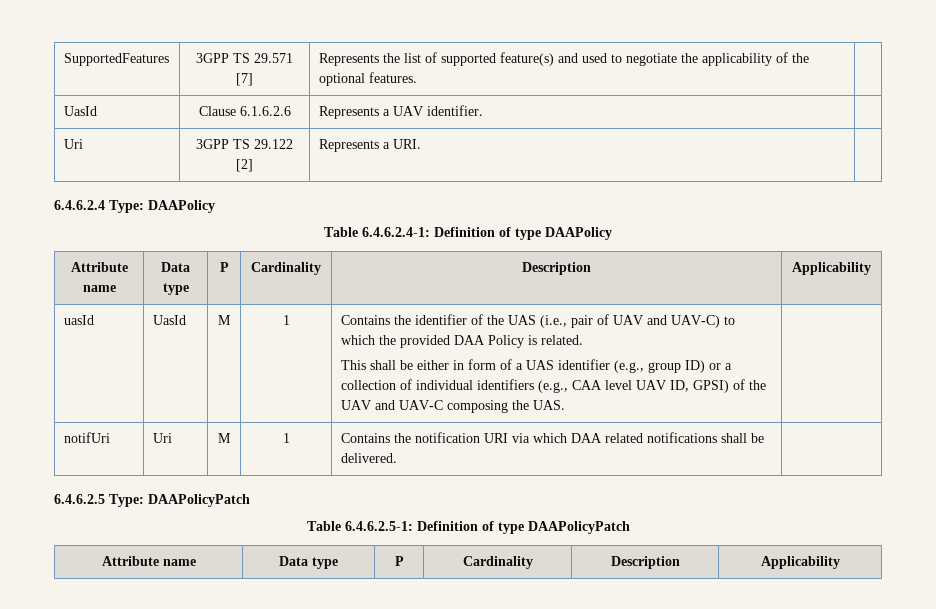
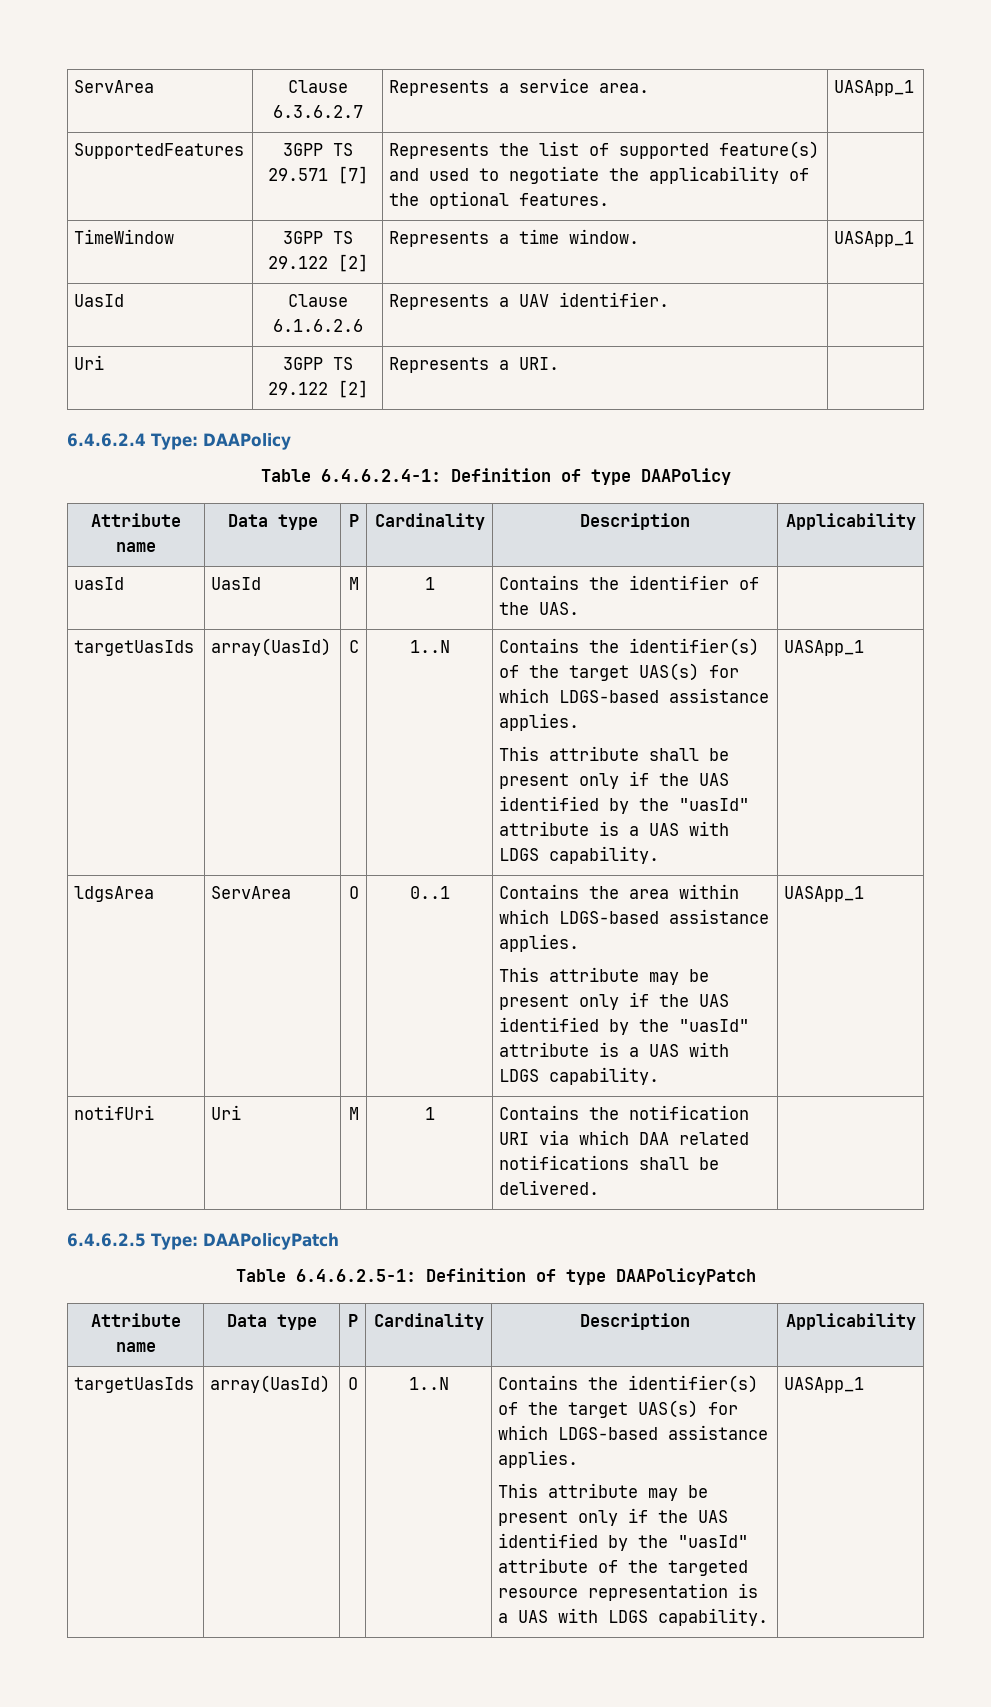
+ ServArea | Clause 6.3.6.2.7 | Represents a service area. | UASApp_1
+ TimeWindow | 3GPP TS 29.122 [2] | Represents a time window. | UASApp_1
- Contains the identifier of the UAS (i.e., pair of UAV and UAV-C) to which the provided DAA Policy is related.
- This shall be either in form of a UAS identifier (e.g., group ID) or a collection of individual identifiers (e.g., CAA level UAV ID, GPSI) of the UAV and UAV-C composing the UAS.
+ Contains the identifier of the UAS. |
+ targetUasIds | array(UasId) | C | 1..N | Contains the identifier(s) of the target UAS(s) for which LDGS-based assistance applies.
+ This attribute shall be present only if the UAS identified by the "uasId" attribute is a UAS with LDGS capability. | UASApp_1
+ ldgsArea | ServArea | O | 0..1 | Contains the area within which LDGS-based assistance applies.
+ This attribute may be present only if the UAS identified by the "uasId" attribute is a UAS with LDGS capability. | UASApp_1
+ targetUasIds | array(UasId) | O | 1..N | Contains the identifier(s) of the target UAS(s) for which LDGS-based assistance applies.
+ This attribute may be present only if the UAS identified by the "uasId" attribute of the targeted resource representation is a UAS with LDGS capability. | UASApp_1

